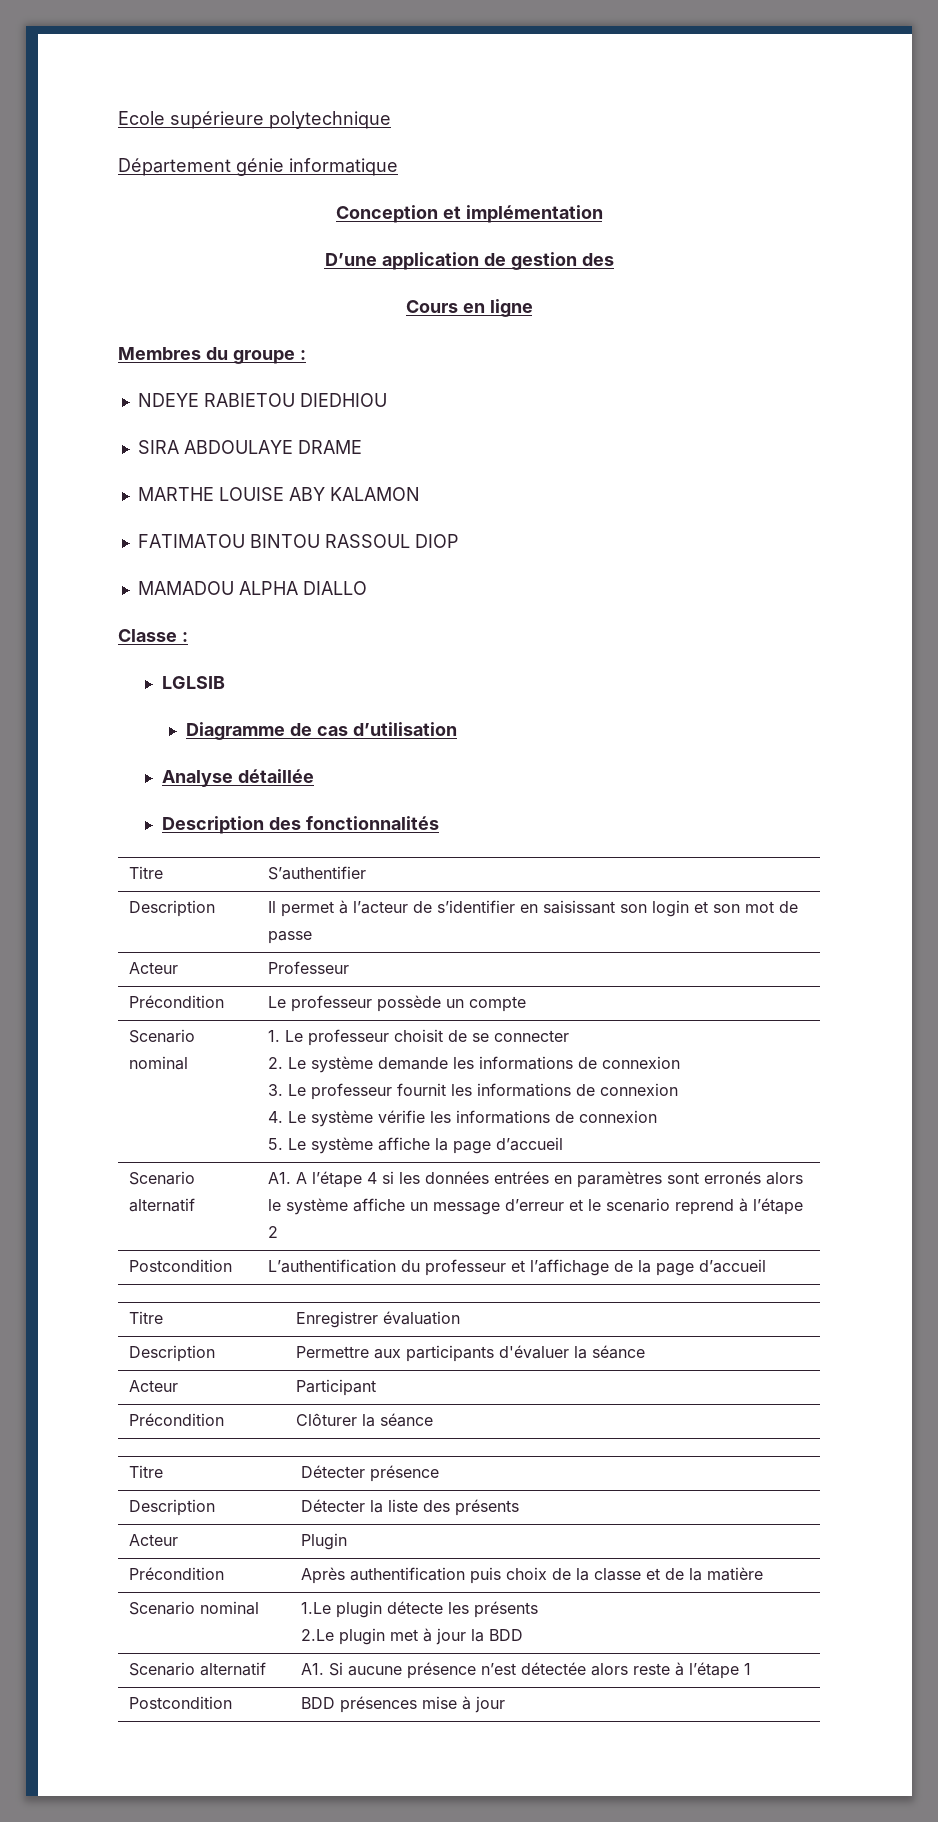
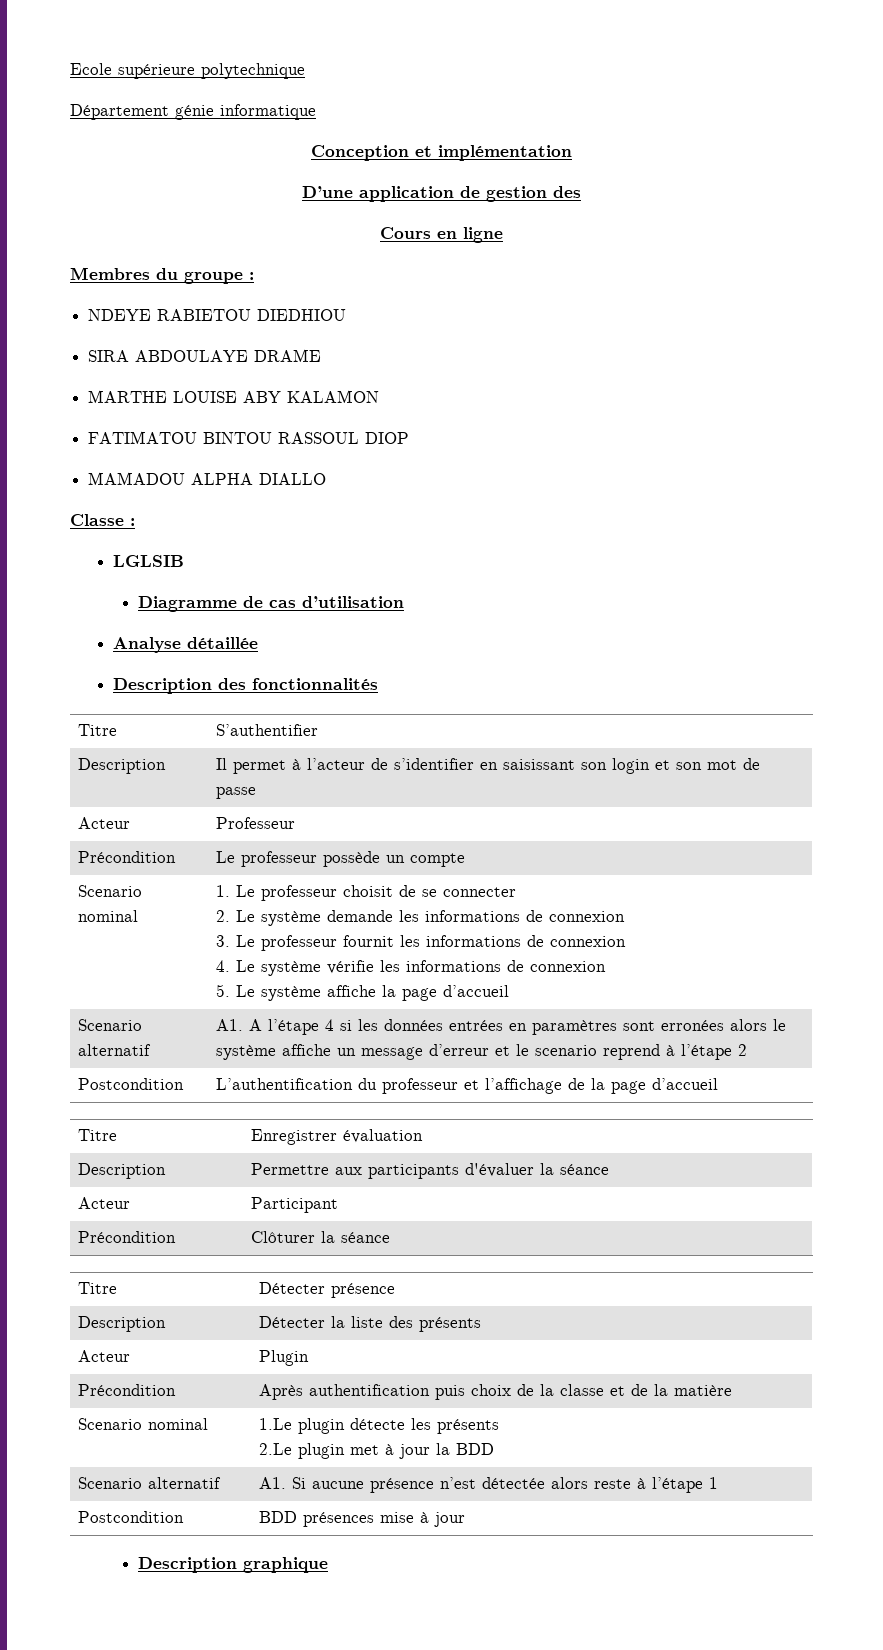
- Scenario alternatif | A1. A l’étape 4 si les données entrées en paramètres sont erronés alors le système affiche un message d’erreur et le scenario reprend à l’étape 2
+ Scenario alternatif | A1. A l’étape 4 si les données entrées en paramètres sont erronées alors le système affiche un message d’erreur et le scenario reprend à l’étape 2
+ Description graphique

